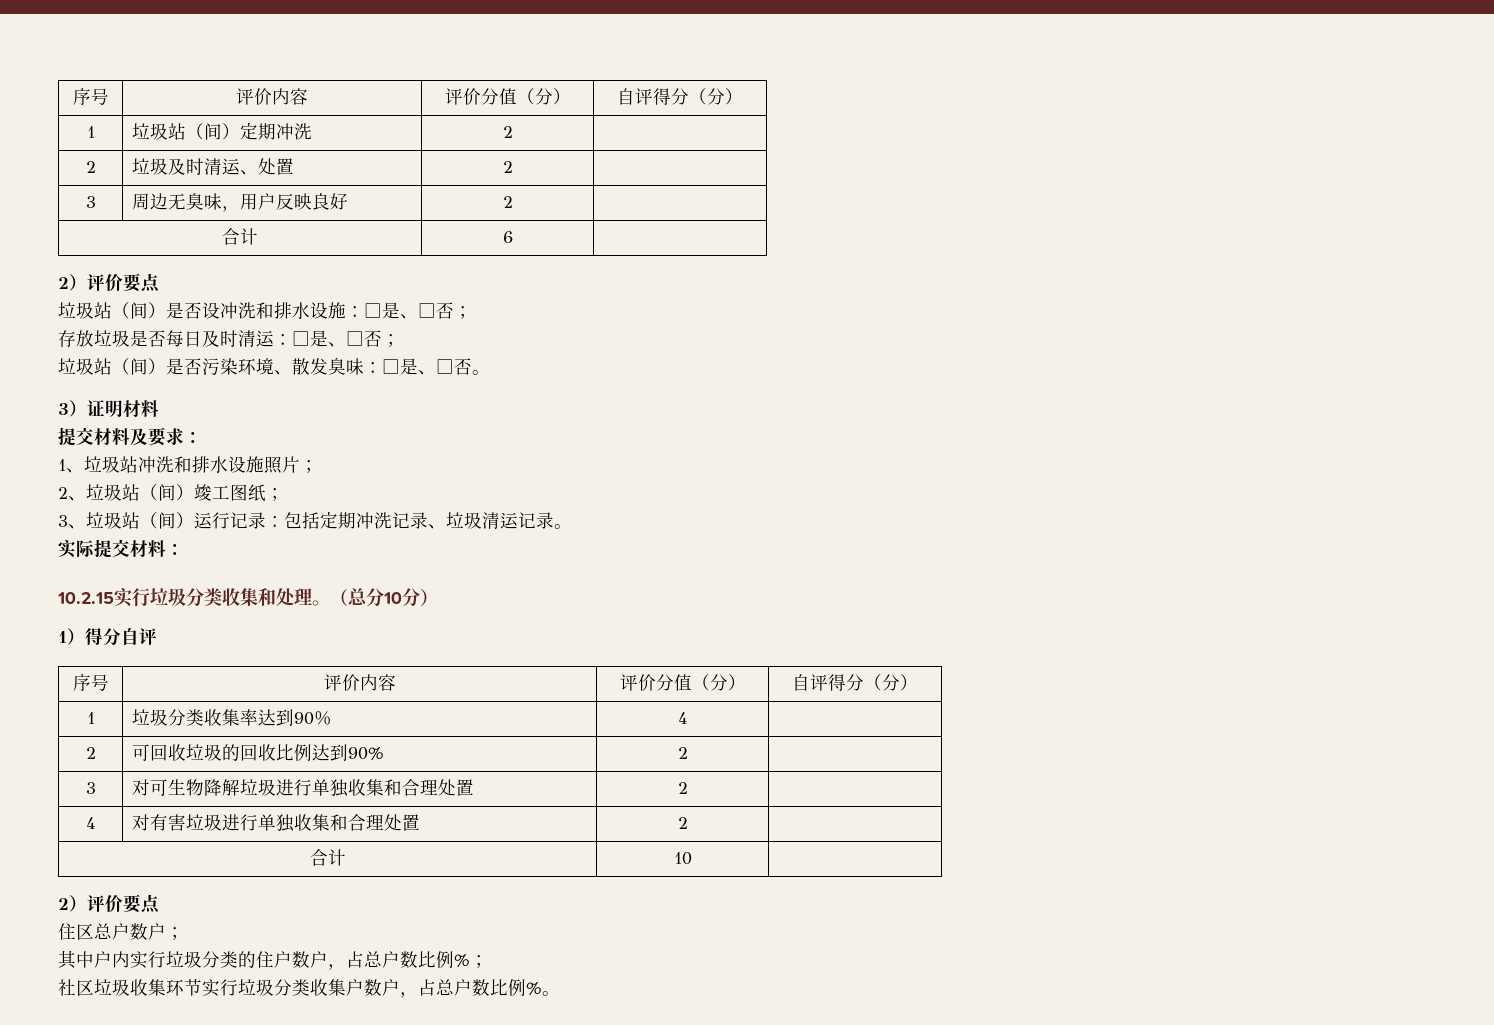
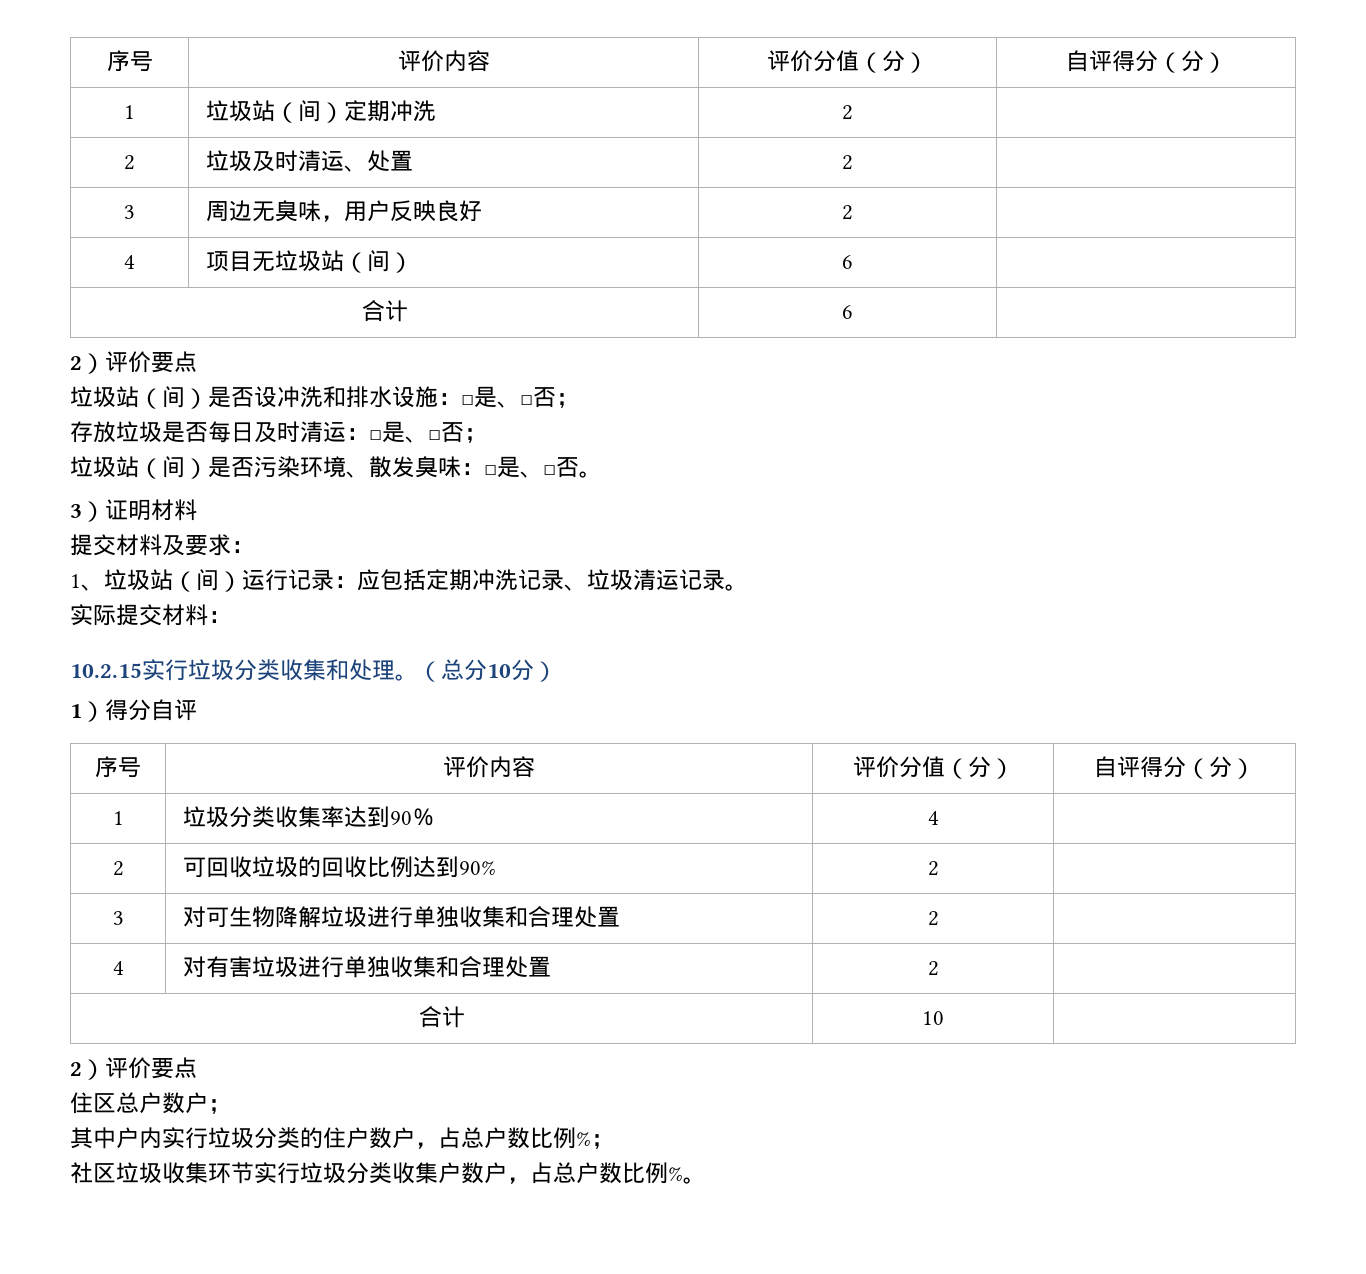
+ 4 | 项目无垃圾站（间） | 6 |
- 1、垃圾站冲洗和排水设施照片；
- 2、垃圾站（间）竣工图纸；
- 3、垃圾站（间）运行记录：包括定期冲洗记录、垃圾清运记录。
+ 1、垃圾站（间）运行记录：应包括定期冲洗记录、垃圾清运记录。

